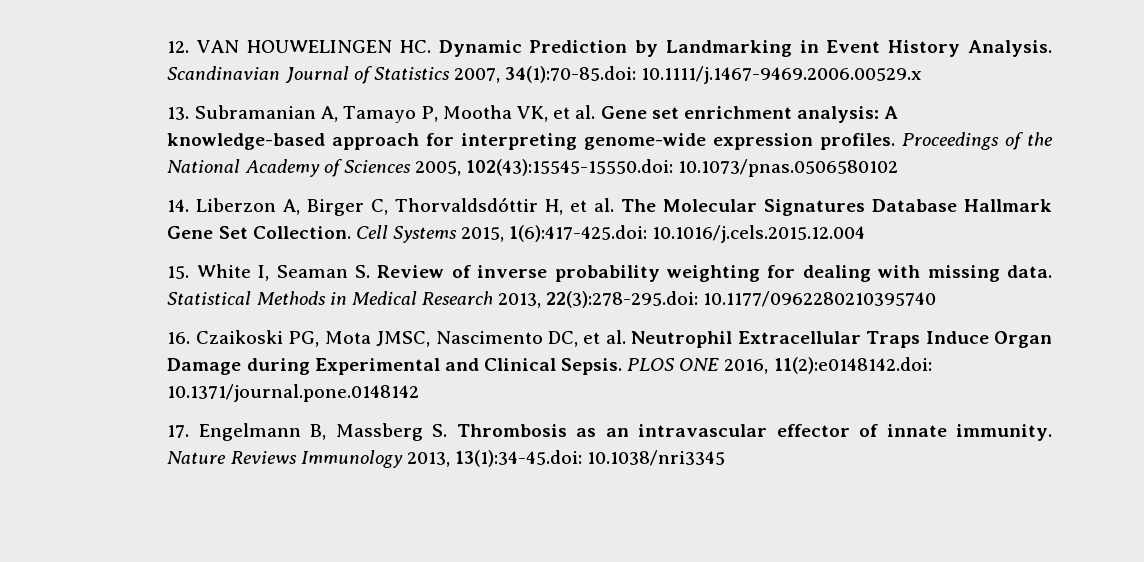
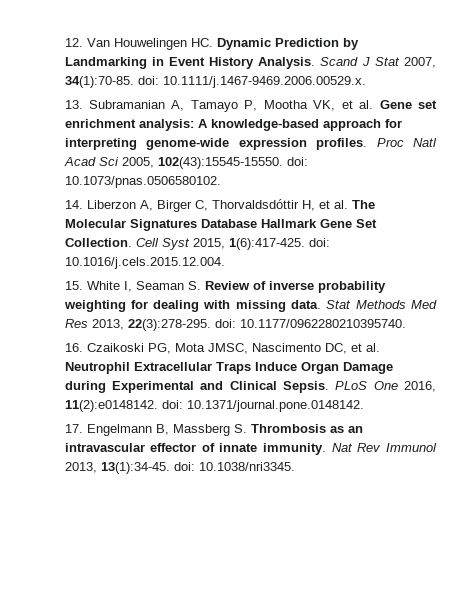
- 12. VAN HOUWELINGEN HC. Dynamic Prediction by Landmarking in Event History Analysis.
+ 12. Van Houwelingen HC. Dynamic Prediction by Landmarking in Event History Analysis.
- Scandinavian Journal of Statistics 2007, 34(1):70-85.doi: 10.1111/j.1467-9469.2006.00529.x
+ Scand J Stat 2007, 34(1):70-85. doi: 10.1111/j.1467-9469.2006.00529.x.
- Proceedings of the National Academy of Sciences 2005, 102(43):15545-15550.doi: 10.1073/pnas.0506580102
+ Proc Natl Acad Sci 2005, 102(43):15545-15550. doi: 10.1073/pnas.0506580102.
- Cell Systems 2015, 1(6):417-425.doi: 10.1016/j.cels.2015.12.004
+ Cell Syst 2015, 1(6):417-425. doi: 10.1016/j.cels.2015.12.004.
- Statistical Methods in Medical Research 2013, 22(3):278-295.doi: 10.1177/0962280210395740
+ Stat Methods Med Res 2013, 22(3):278-295. doi: 10.1177/0962280210395740.
- PLOS ONE 2016, 11(2):e0148142.doi: 10.1371/journal.pone.0148142
+ PLoS One 2016, 11(2):e0148142. doi: 10.1371/journal.pone.0148142.
- Nature Reviews Immunology 2013, 13(1):34-45.doi: 10.1038/nri3345
+ Nat Rev Immunol 2013, 13(1):34-45. doi: 10.1038/nri3345.

